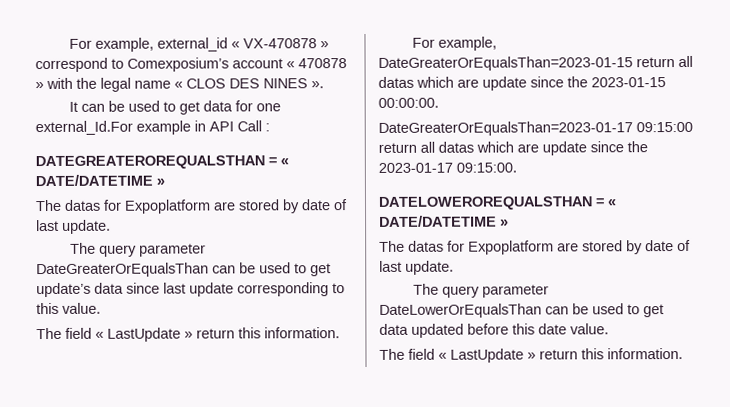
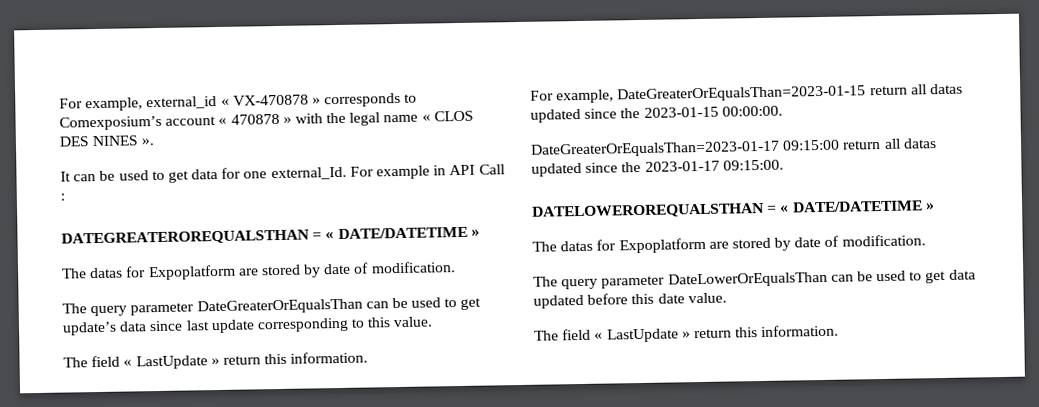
- For example, external_id « VX-470878 » correspond to Comexposium’s account « 470878 » with the legal name « CLOS DES NINES ».
+ For example, external_id « VX-470878 » corresponds to Comexposium’s account « 470878 » with the legal name « CLOS DES NINES ».
- It can be used to get data for one external_Id.For example in API Call :
+ It can be used to get data for one external_Id. For example in API Call :
  DATEGREATEROREQUALSTHAN = « DATE/DATETIME »
- The datas for Expoplatform are stored by date of last update.
+ The datas for Expoplatform are stored by date of modification.
- For example, DateGreaterOrEqualsThan=2023-01-15 return all datas which are update since the 2023-01-15 00:00:00.
+ For example, DateGreaterOrEqualsThan=2023-01-15 return all datas updated since the 2023-01-15 00:00:00.
- DateGreaterOrEqualsThan=2023-01-17 09:15:00 return all datas which are update since the 2023-01-17 09:15:00.
+ DateGreaterOrEqualsThan=2023-01-17 09:15:00 return all datas updated since the 2023-01-17 09:15:00.
  DATELOWEROREQUALSTHAN = « DATE/DATETIME »
- The datas for Expoplatform are stored by date of last update.
+ The datas for Expoplatform are stored by date of modification.

